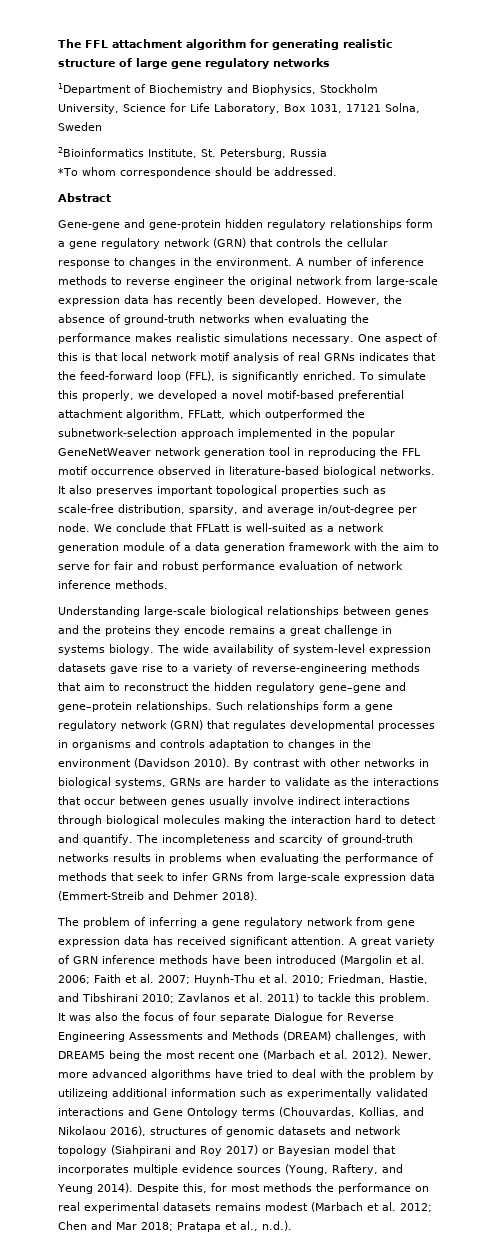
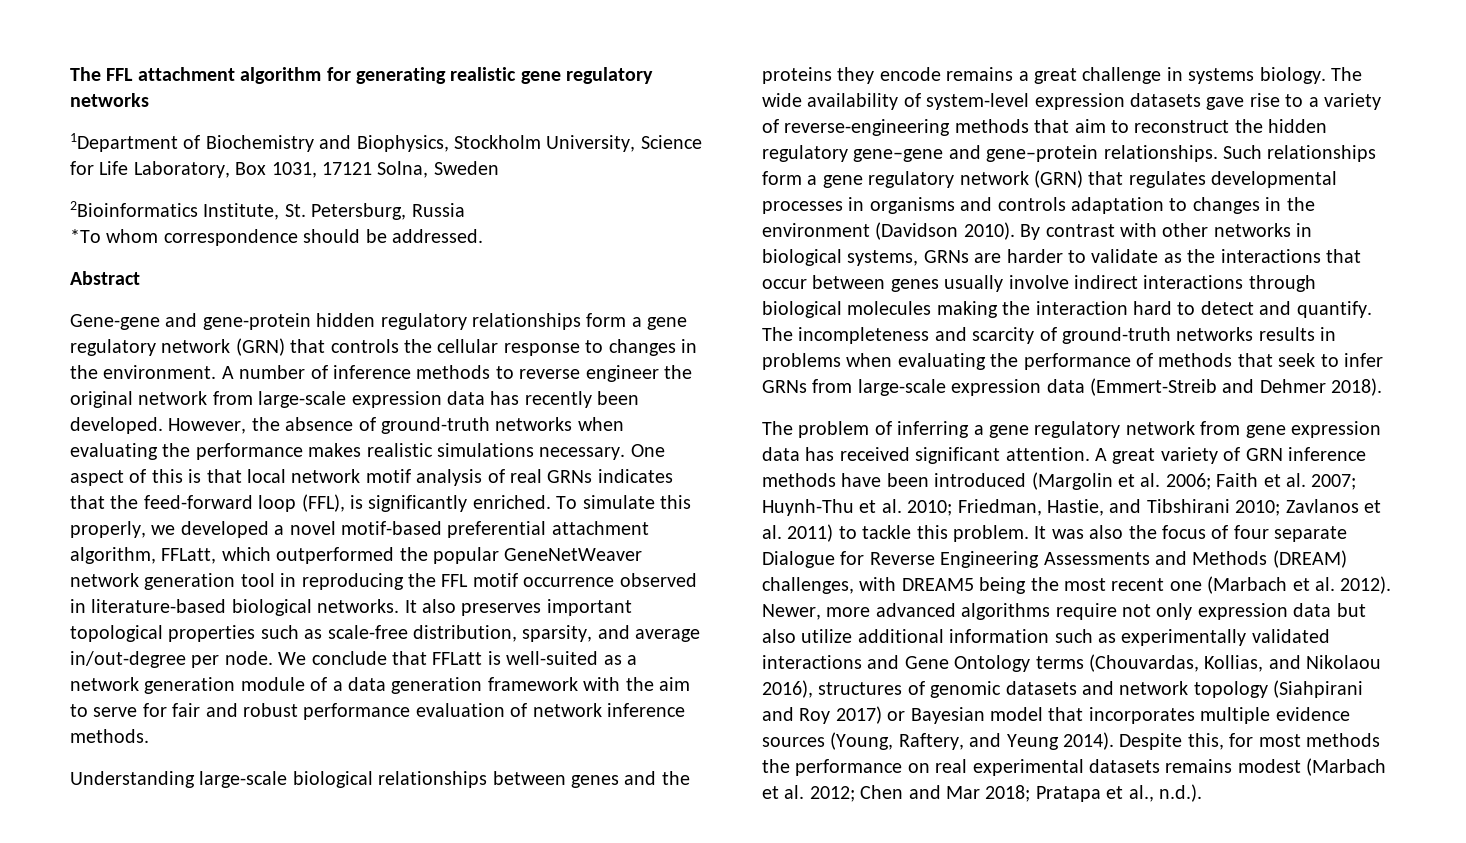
- The FFL attachment algorithm for generating realistic structure of large gene regulatory networks
+ The FFL attachment algorithm for generating realistic gene regulatory networks
- To simulate this properly, we developed a novel motif-based preferential attachment algorithm, FFLatt, which outperformed the subnetwork-selection approach implemented in the popular GeneNetWeaver network generation tool in reproducing the FFL motif occurrence observed in literature-based biological networks.
+ To simulate this properly, we developed a novel motif-based preferential attachment algorithm, FFLatt, which outperformed the popular GeneNetWeaver network generation tool in reproducing the FFL motif occurrence observed in literature-based biological networks.
- Newer, more advanced algorithms have tried to deal with the problem by utilizeing additional information such as experimentally validated interactions and Gene Ontology terms (Chouvardas, Kollias, and Nikolaou 2016), structures of genomic datasets and network topology (Siahpirani and Roy 2017) or Bayesian model that incorporates multiple evidence sources (Young, Raftery, and Yeung 2014).
+ Newer, more advanced algorithms require not only expression data but also utilize additional information such as experimentally validated interactions and Gene Ontology terms (Chouvardas, Kollias, and Nikolaou 2016), structures of genomic datasets and network topology (Siahpirani and Roy 2017) or Bayesian model that incorporates multiple evidence sources (Young, Raftery, and Yeung 2014).

